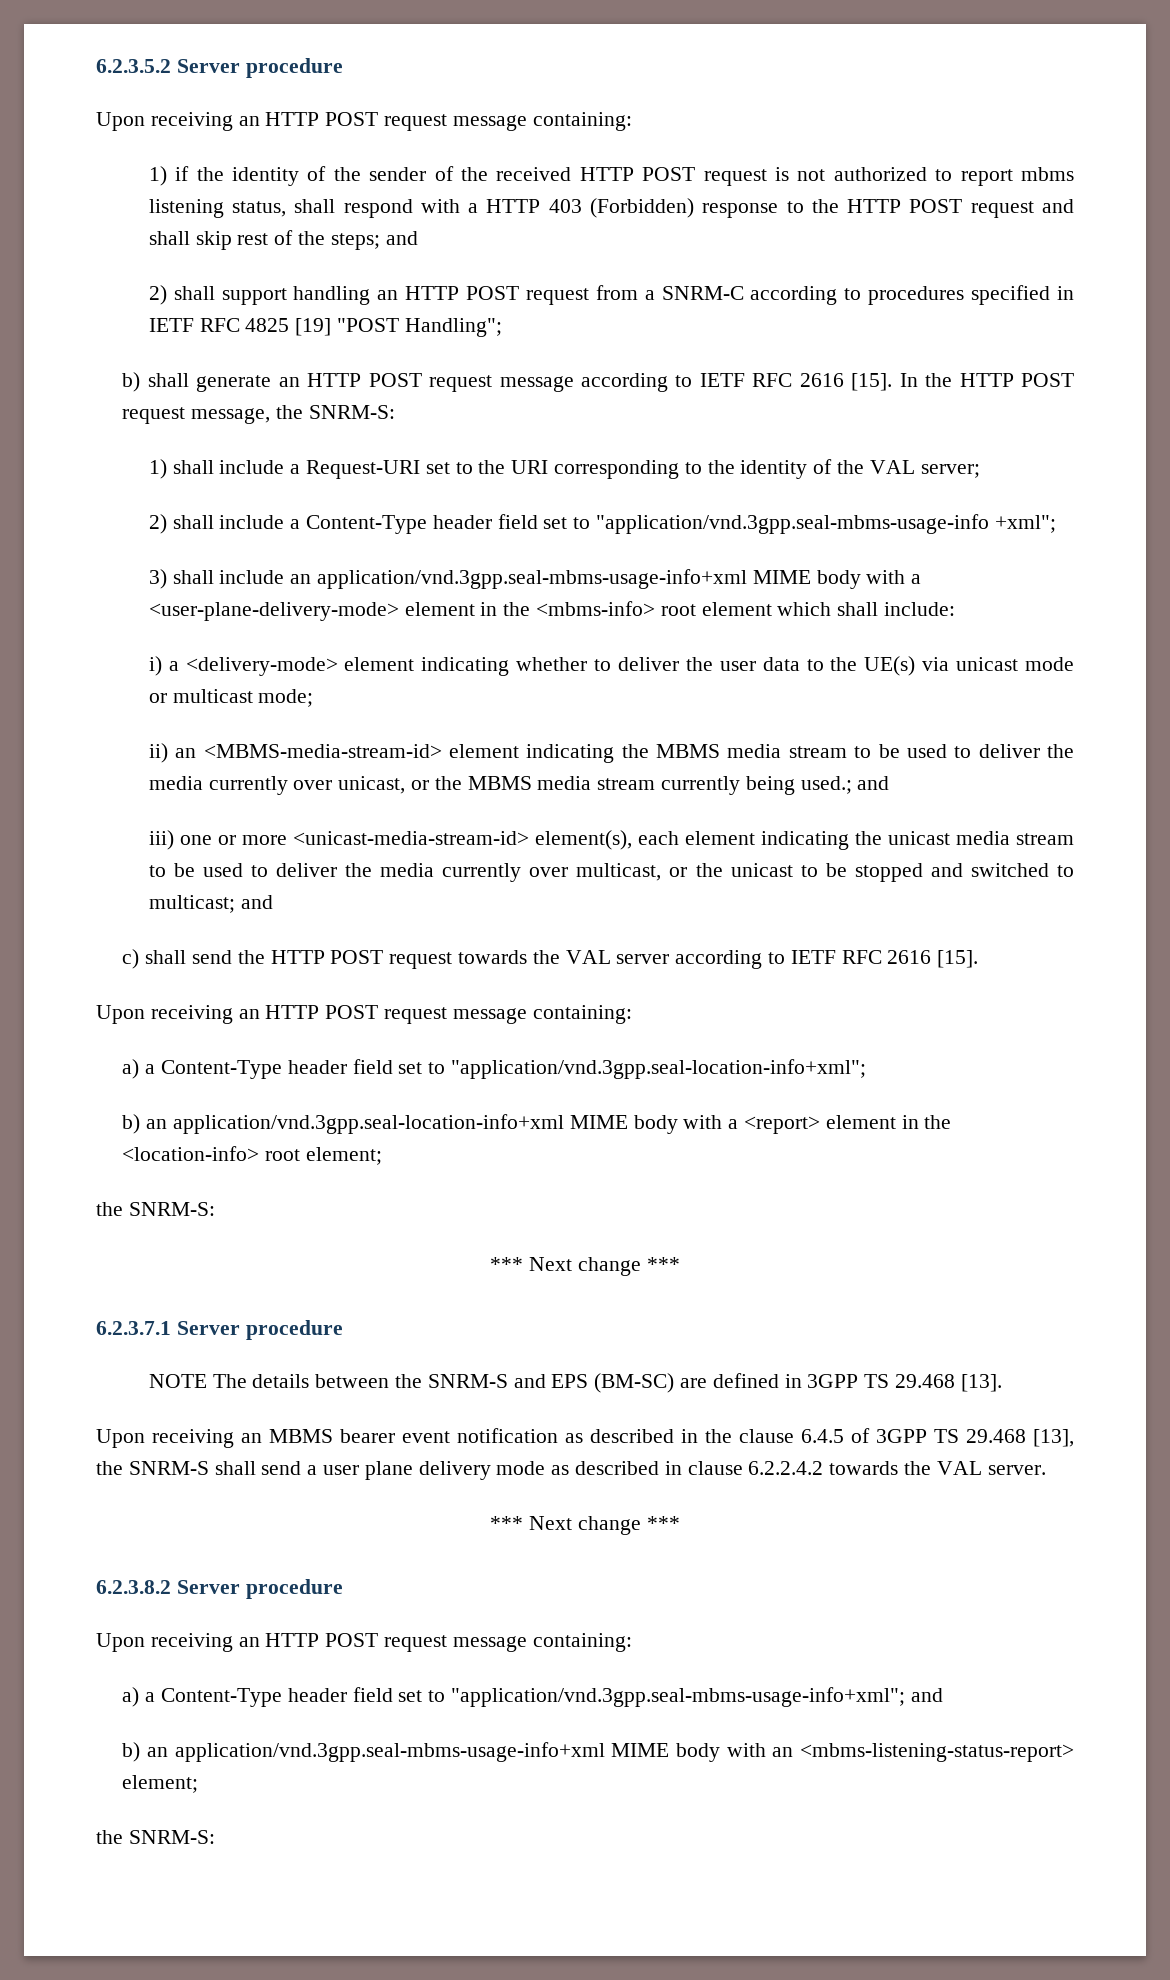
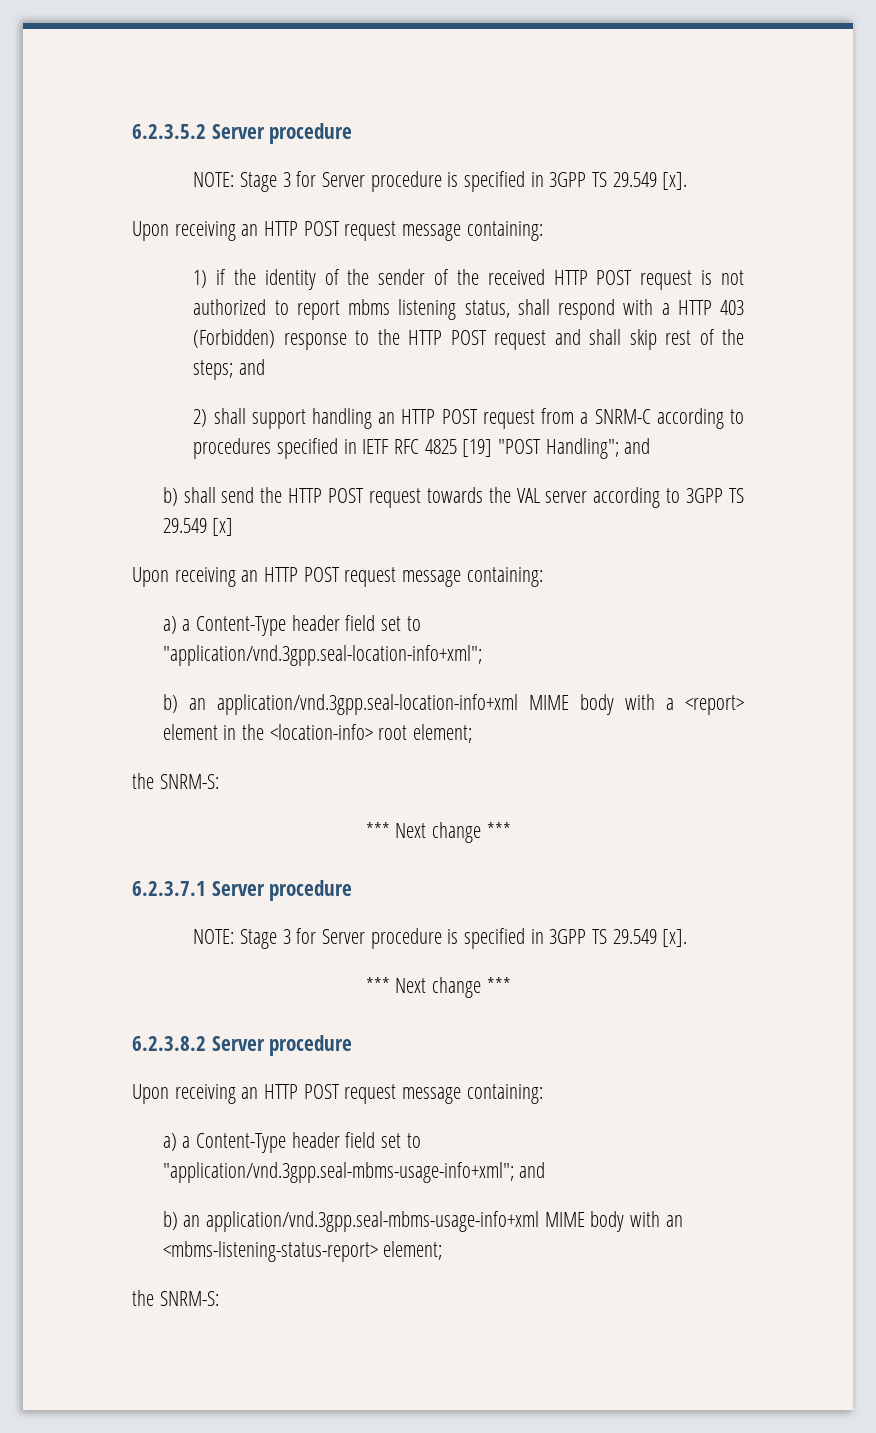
  6.2.3.5.2 Server procedure
+ NOTE: Stage 3 for Server procedure is specified in 3GPP TS 29.549 [x].
- 2) shall support handling an HTTP POST request from a SNRM-C according to procedures specified in IETF RFC 4825 [19] "POST Handling";
+ 2) shall support handling an HTTP POST request from a SNRM-C according to procedures specified in IETF RFC 4825 [19] "POST Handling"; and
- b) shall generate an HTTP POST request message according to IETF RFC 2616 [15]. In the HTTP POST request message, the SNRM-S:
- 1) shall include a Request-URI set to the URI corresponding to the identity of the VAL server;
- 2) shall include a Content-Type header field set to "application/vnd.3gpp.seal-mbms-usage-info +xml";
- 3) shall include an application/vnd.3gpp.seal-mbms-usage-info+xml MIME body with a <user-plane-delivery-mode> element in the <mbms-info> root element which shall include:
- i) a <delivery-mode> element indicating whether to deliver the user data to the UE(s) via unicast mode or multicast mode;
- ii) an <MBMS-media-stream-id> element indicating the MBMS media stream to be used to deliver the media currently over unicast, or the MBMS media stream currently being used.; and
- iii) one or more <unicast-media-stream-id> element(s), each element indicating the unicast media stream to be used to deliver the media currently over multicast, or the unicast to be stopped and switched to multicast; and
- c) shall send the HTTP POST request towards the VAL server according to IETF RFC 2616 [15].
+ b) shall send the HTTP POST request towards the VAL server according to 3GPP TS 29.549 [x]
  6.2.3.7.1 Server procedure
- NOTE The details between the SNRM-S and EPS (BM-SC) are defined in 3GPP TS 29.468 [13].
- Upon receiving an MBMS bearer event notification as described in the clause 6.4.5 of 3GPP TS 29.468 [13], the SNRM-S shall send a user plane delivery mode as described in clause 6.2.2.4.2 towards the VAL server.
+ NOTE: Stage 3 for Server procedure is specified in 3GPP TS 29.549 [x].

